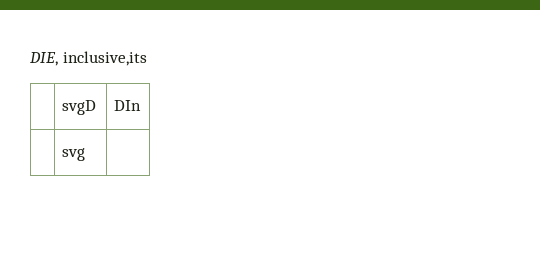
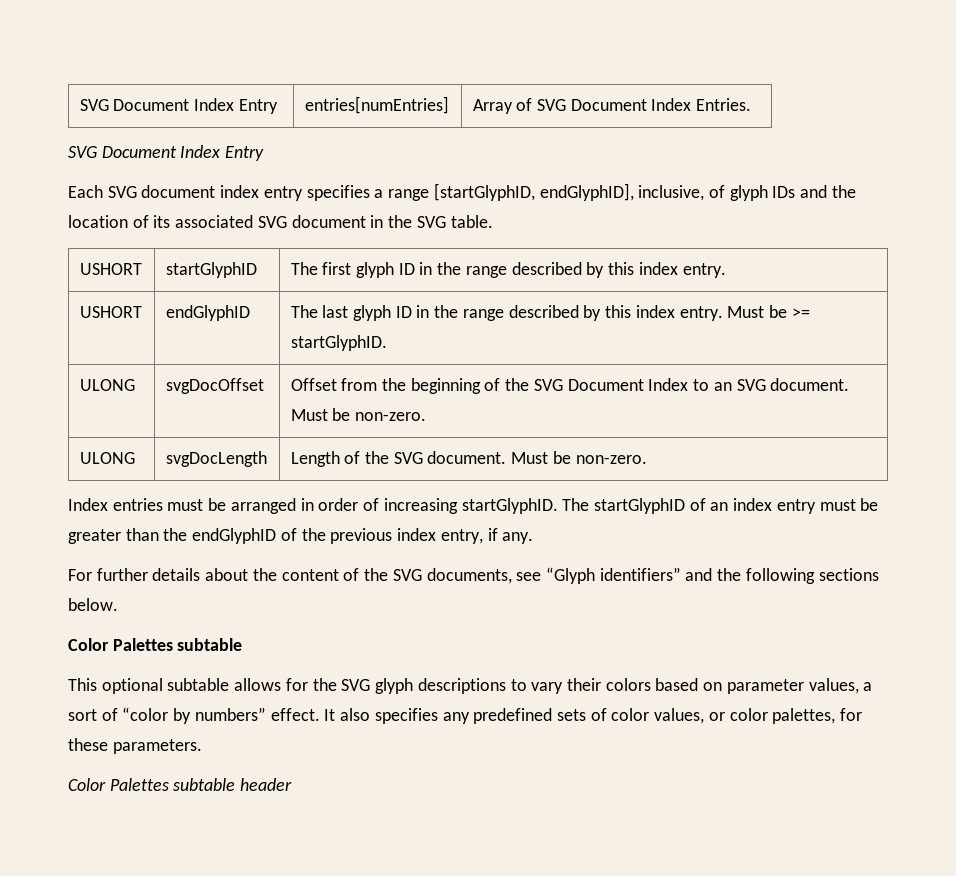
- DIE, inclusive,its
- | svgD | DIn
- | svg |
+ SVG Document Index Entry | entries[numEntries] | Array of SVG Document Index Entries.
+ SVG Document Index Entry
+ Each SVG document index entry specifies a range [startGlyphID, endGlyphID], inclusive, of glyph IDs and the location of its associated SVG document in the SVG table.
+ USHORT | startGlyphID | The first glyph ID in the range described by this index entry.
+ USHORT | endGlyphID | The last glyph ID in the range described by this index entry. Must be >= startGlyphID.
+ ULONG | svgDocOffset | Offset from the beginning of the SVG Document Index to an SVG document. Must be non-zero.
+ ULONG | svgDocLength | Length of the SVG document. Must be non-zero.
+ Index entries must be arranged in order of increasing startGlyphID. The startGlyphID of an index entry must be greater than the endGlyphID of the previous index entry, if any.
+ For further details about the content of the SVG documents, see “Glyph identifiers” and the following sections below.
+ Color Palettes subtable
+ This optional subtable allows for the SVG glyph descriptions to vary their colors based on parameter values, a sort of “color by numbers” effect. It also specifies any predefined sets of color values, or color palettes, for these parameters.
+ Color Palettes subtable header

